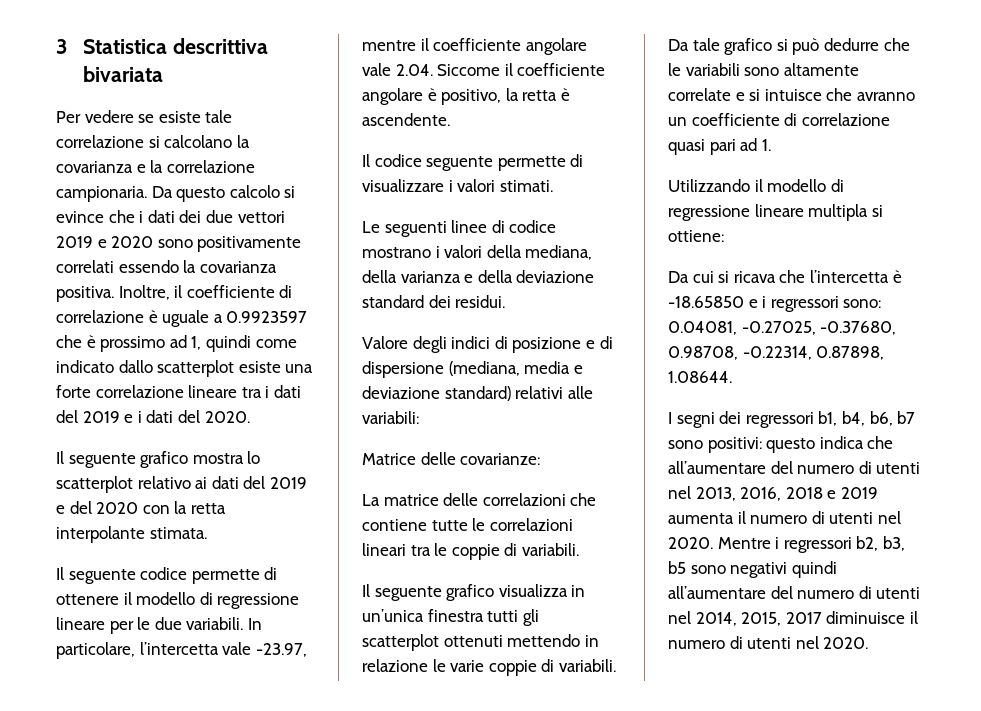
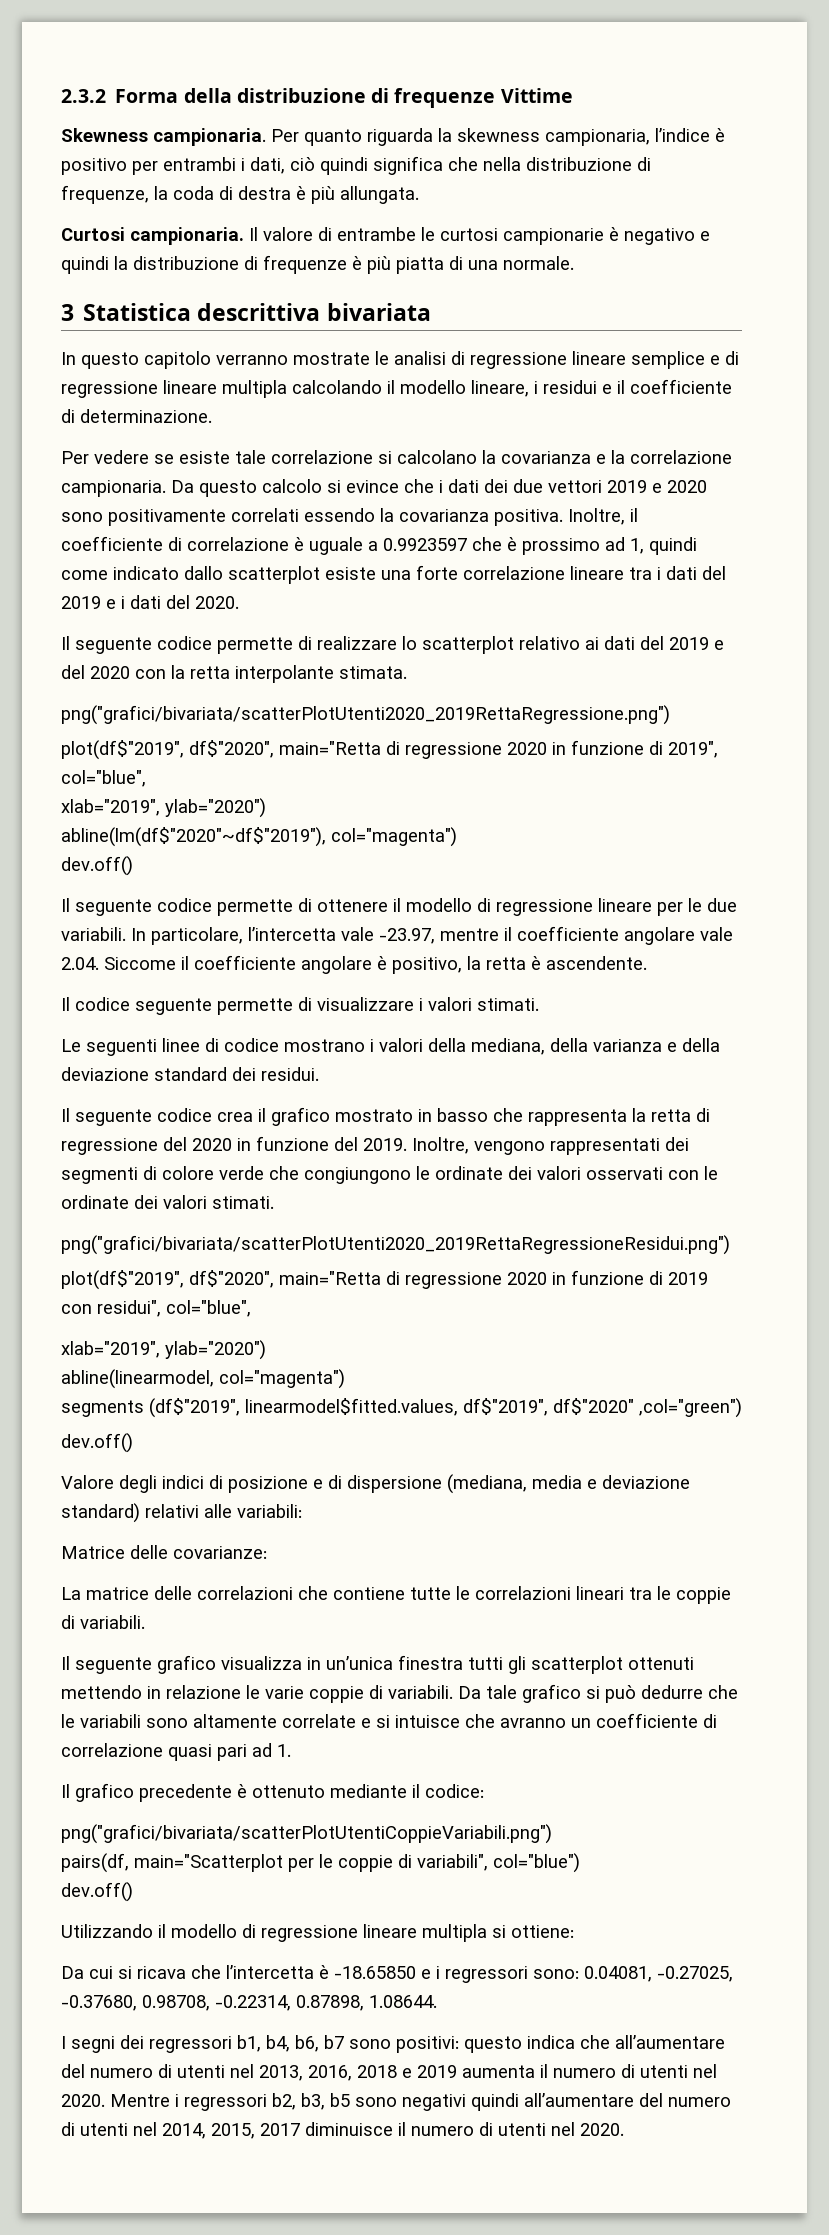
+ 2.3.2 Forma della distribuzione di frequenze Vittime
+ Skewness campionaria. Per quanto riguarda la skewness campionaria, l’indice è positivo per entrambi i dati, ciò quindi significa che nella distribuzione di frequenze, la coda di destra è più allungata.
+ Curtosi campionaria. Il valore di entrambe le curtosi campionarie è negativo e quindi la distribuzione di frequenze è più piatta di una normale.
  3 Statistica descrittiva bivariata
+ In questo capitolo verranno mostrate le analisi di regressione lineare semplice e di regressione lineare multipla calcolando il modello lineare, i residui e il coefficiente di determinazione.
- Il seguente grafico mostra lo scatterplot relativo ai dati del 2019 e del 2020 con la retta interpolante stimata.
+ Il seguente codice permette di realizzare lo scatterplot relativo ai dati del 2019 e del 2020 con la retta interpolante stimata.
+ png("grafici/bivariata/scatterPlotUtenti2020_2019RettaRegressione.png")
+ plot(df$"2019", df$"2020", main="Retta di regressione 2020 in funzione di 2019", col="blue",
+ xlab="2019", ylab="2020")
+ abline(lm(df$"2020"~df$"2019"), col="magenta")
+ dev.off()
+ Il seguente codice crea il grafico mostrato in basso che rappresenta la retta di regressione del 2020 in funzione del 2019. Inoltre, vengono rappresentati dei segmenti di colore verde che congiungono le ordinate dei valori osservati con le ordinate dei valori stimati.
+ png("grafici/bivariata/scatterPlotUtenti2020_2019RettaRegressioneResidui.png")
+ plot(df$"2019", df$"2020", main="Retta di regressione 2020 in funzione di 2019 con residui", col="blue",
+ xlab="2019", ylab="2020")
+ abline(linearmodel, col="magenta")
+ segments (df$"2019", linearmodel$fitted.values, df$"2019", df$"2020" ,col="green")
+ dev.off()
+ Il grafico precedente è ottenuto mediante il codice:
+ png("grafici/bivariata/scatterPlotUtentiCoppieVariabili.png")
+ pairs(df, main="Scatterplot per le coppie di variabili", col="blue")
+ dev.off()

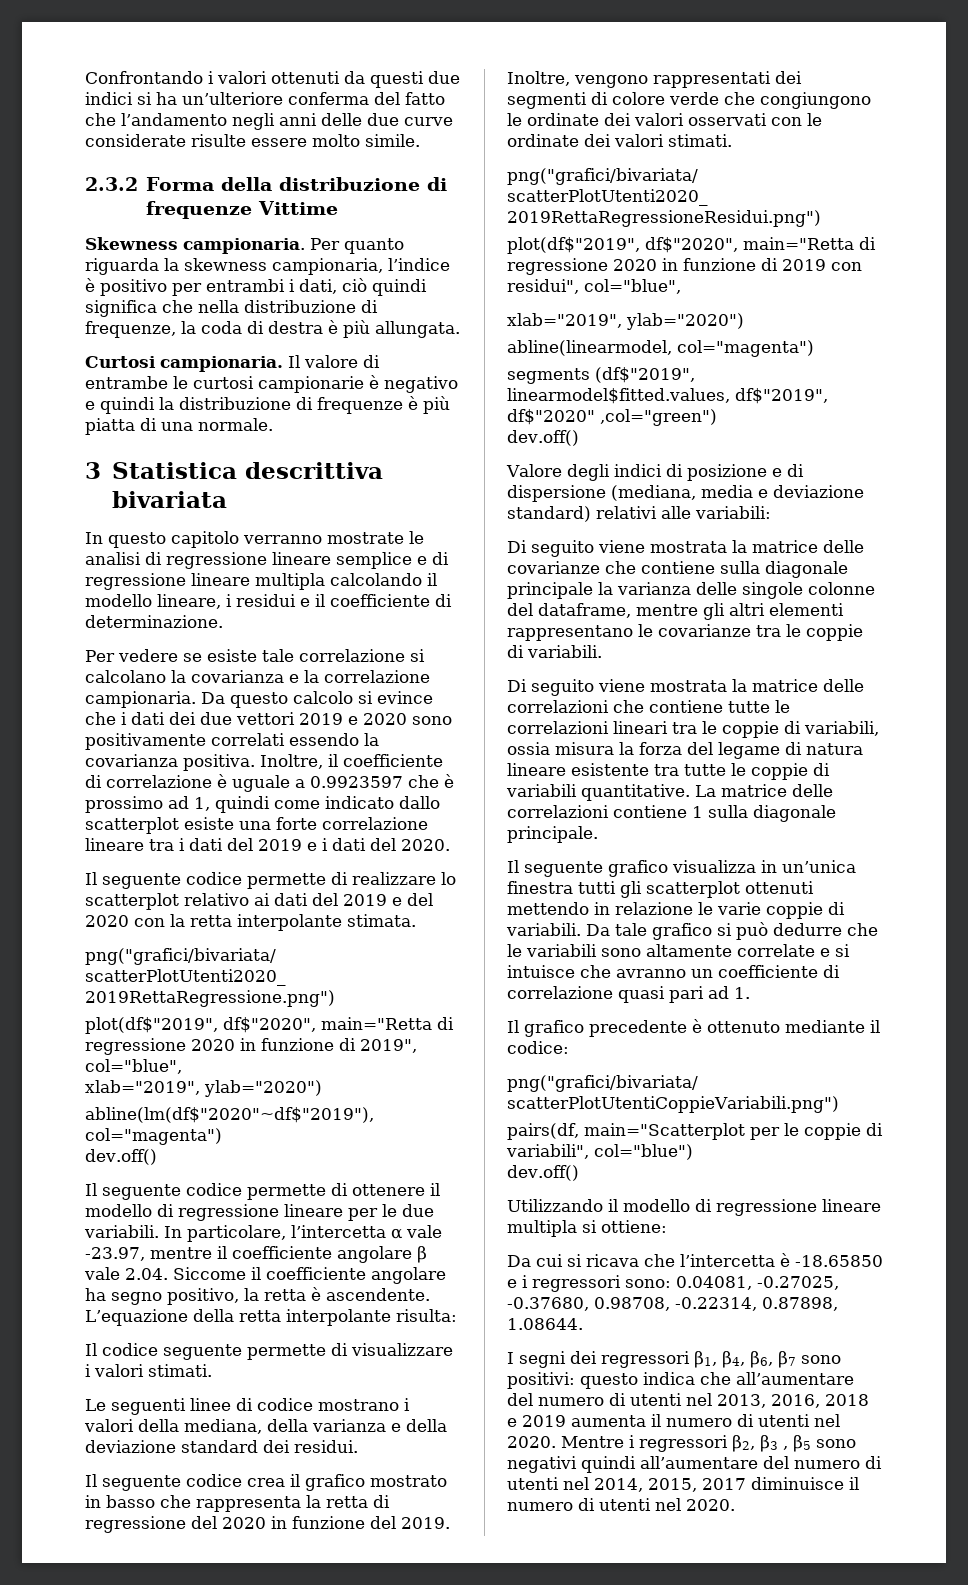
+ Confrontando i valori ottenuti da questi due indici si ha un’ulteriore conferma del fatto che l’andamento negli anni delle due curve considerate risulte essere molto simile.
- In particolare, l’intercetta vale -23.97, mentre il coefficiente angolare vale 2.04. Siccome il coefficiente angolare è positivo, la retta è ascendente.
+ In particolare, l’intercetta α vale -23.97, mentre il coefficiente angolare β vale 2.04. Siccome il coefficiente angolare ha segno positivo, la retta è ascendente. L’equazione della retta interpolante risulta:
- Matrice delle covarianze:
- La matrice delle correlazioni che contiene tutte le correlazioni lineari tra le coppie di variabili.
+ Di seguito viene mostrata la matrice delle covarianze che contiene sulla diagonale principale la varianza delle singole colonne del dataframe, mentre gli altri elementi rappresentano le covarianze tra le coppie di variabili.
+ Di seguito viene mostrata la matrice delle correlazioni che contiene tutte le correlazioni lineari tra le coppie di variabili, ossia misura la forza del legame di natura lineare esistente tra tutte le coppie di variabili quantitative. La matrice delle correlazioni contiene 1 sulla diagonale principale.
- I segni dei regressori b1, b4, b6, b7 sono positivi: questo indica che all’aumentare del numero di utenti nel 2013, 2016, 2018 e 2019 aumenta il numero di utenti nel 2020.
+ I segni dei regressori β1, β4, β6, β7 sono positivi: questo indica che all’aumentare del numero di utenti nel 2013, 2016, 2018 e 2019 aumenta il numero di utenti nel 2020.
- Mentre i regressori b2, b3, b5 sono negativi quindi all’aumentare del numero di utenti nel 2014, 2015, 2017 diminuisce il numero di utenti nel 2020.
+ Mentre i regressori β2, β3 , β5 sono negativi quindi all’aumentare del numero di utenti nel 2014, 2015, 2017 diminuisce il numero di utenti nel 2020.

